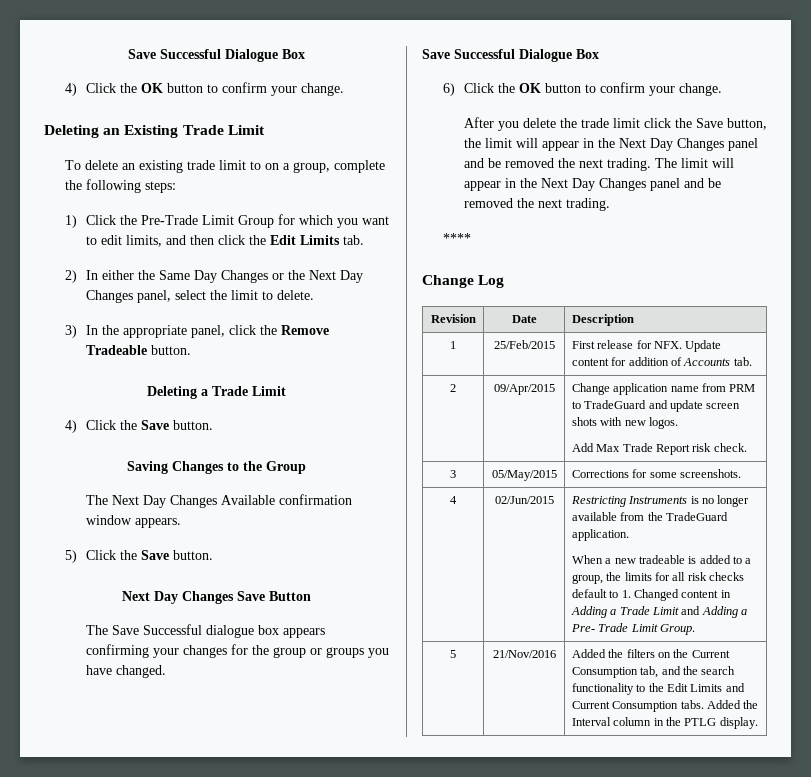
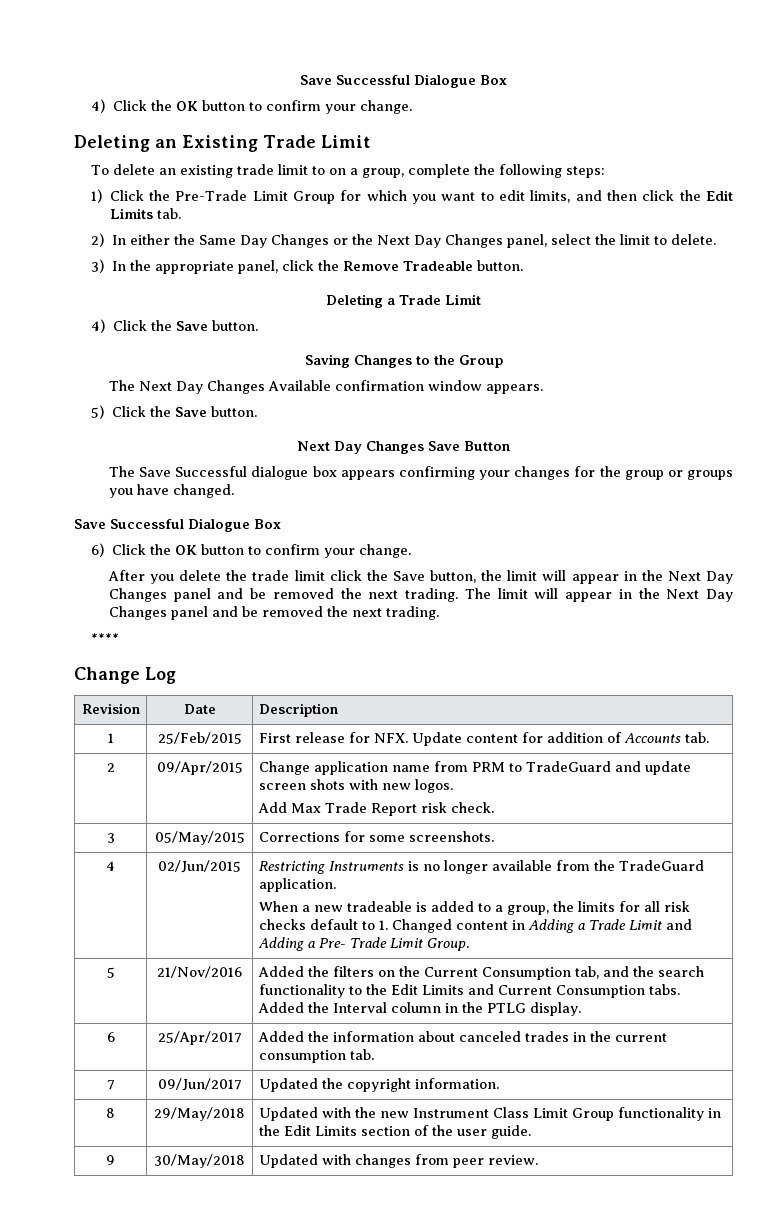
+ 6 | 25/Apr/2017 | Added the information about canceled trades in the current consumption tab.
+ 7 | 09/Jun/2017 | Updated the copyright information.
+ 8 | 29/May/2018 | Updated with the new Instrument Class Limit Group functionality in the Edit Limits section of the user guide.
+ 9 | 30/May/2018 | Updated with changes from peer review.

